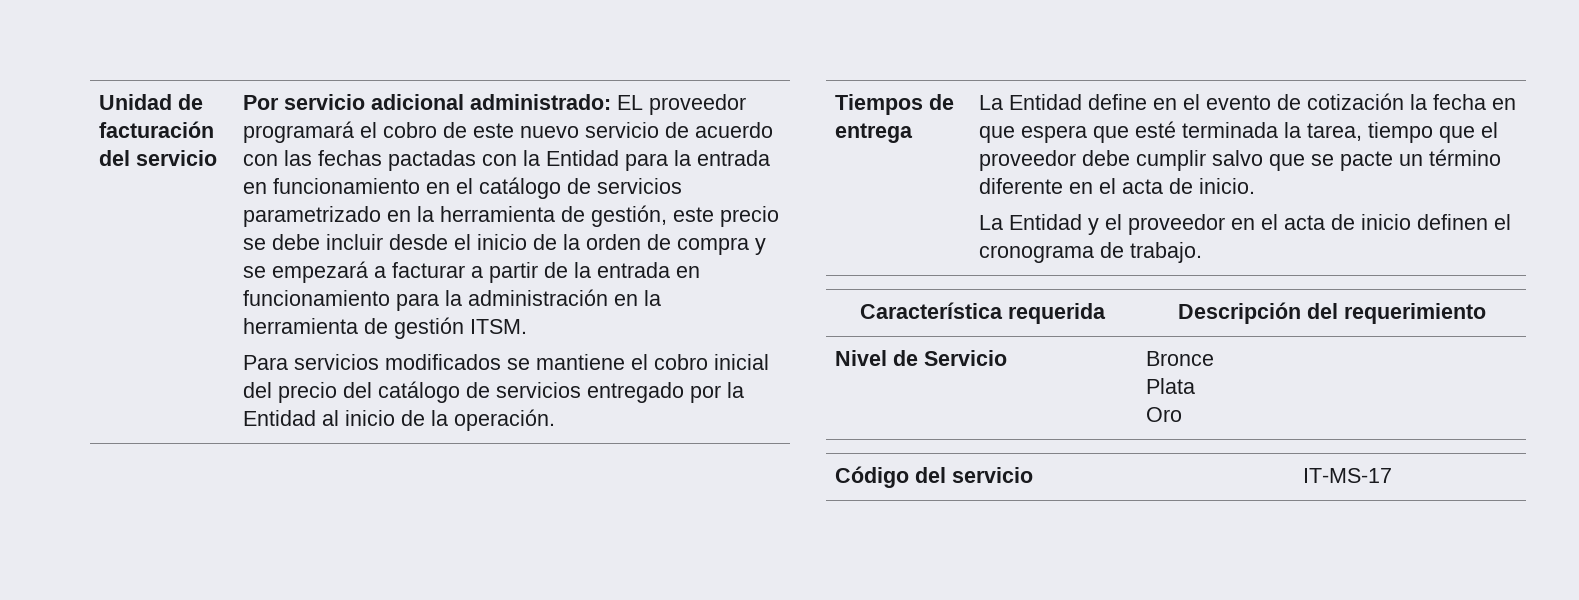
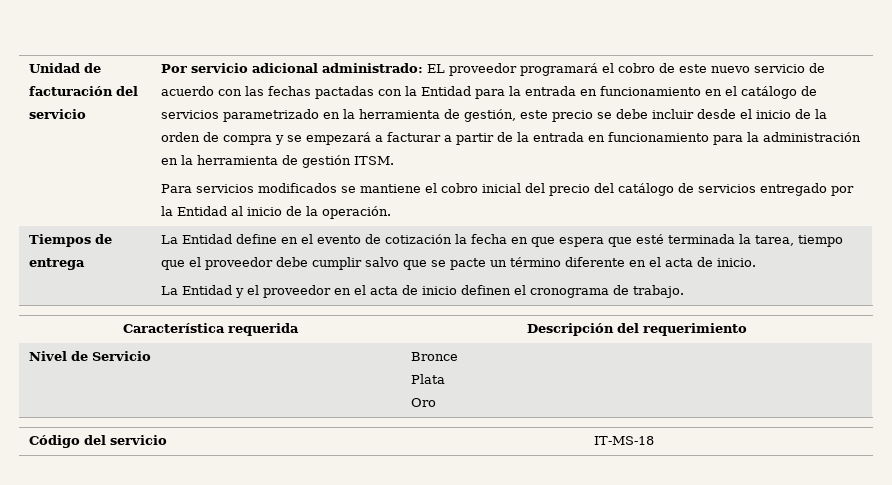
- Código del servicio | IT-MS-17
+ Código del servicio | IT-MS-18

